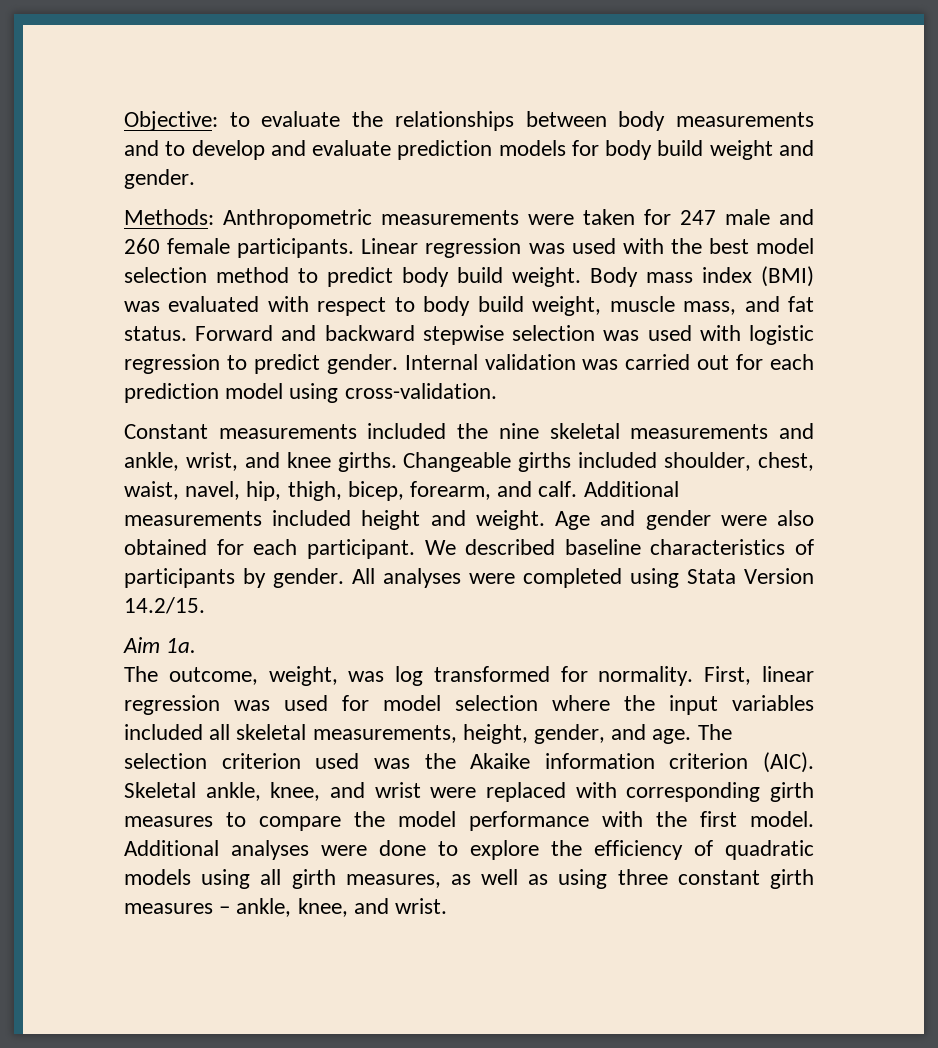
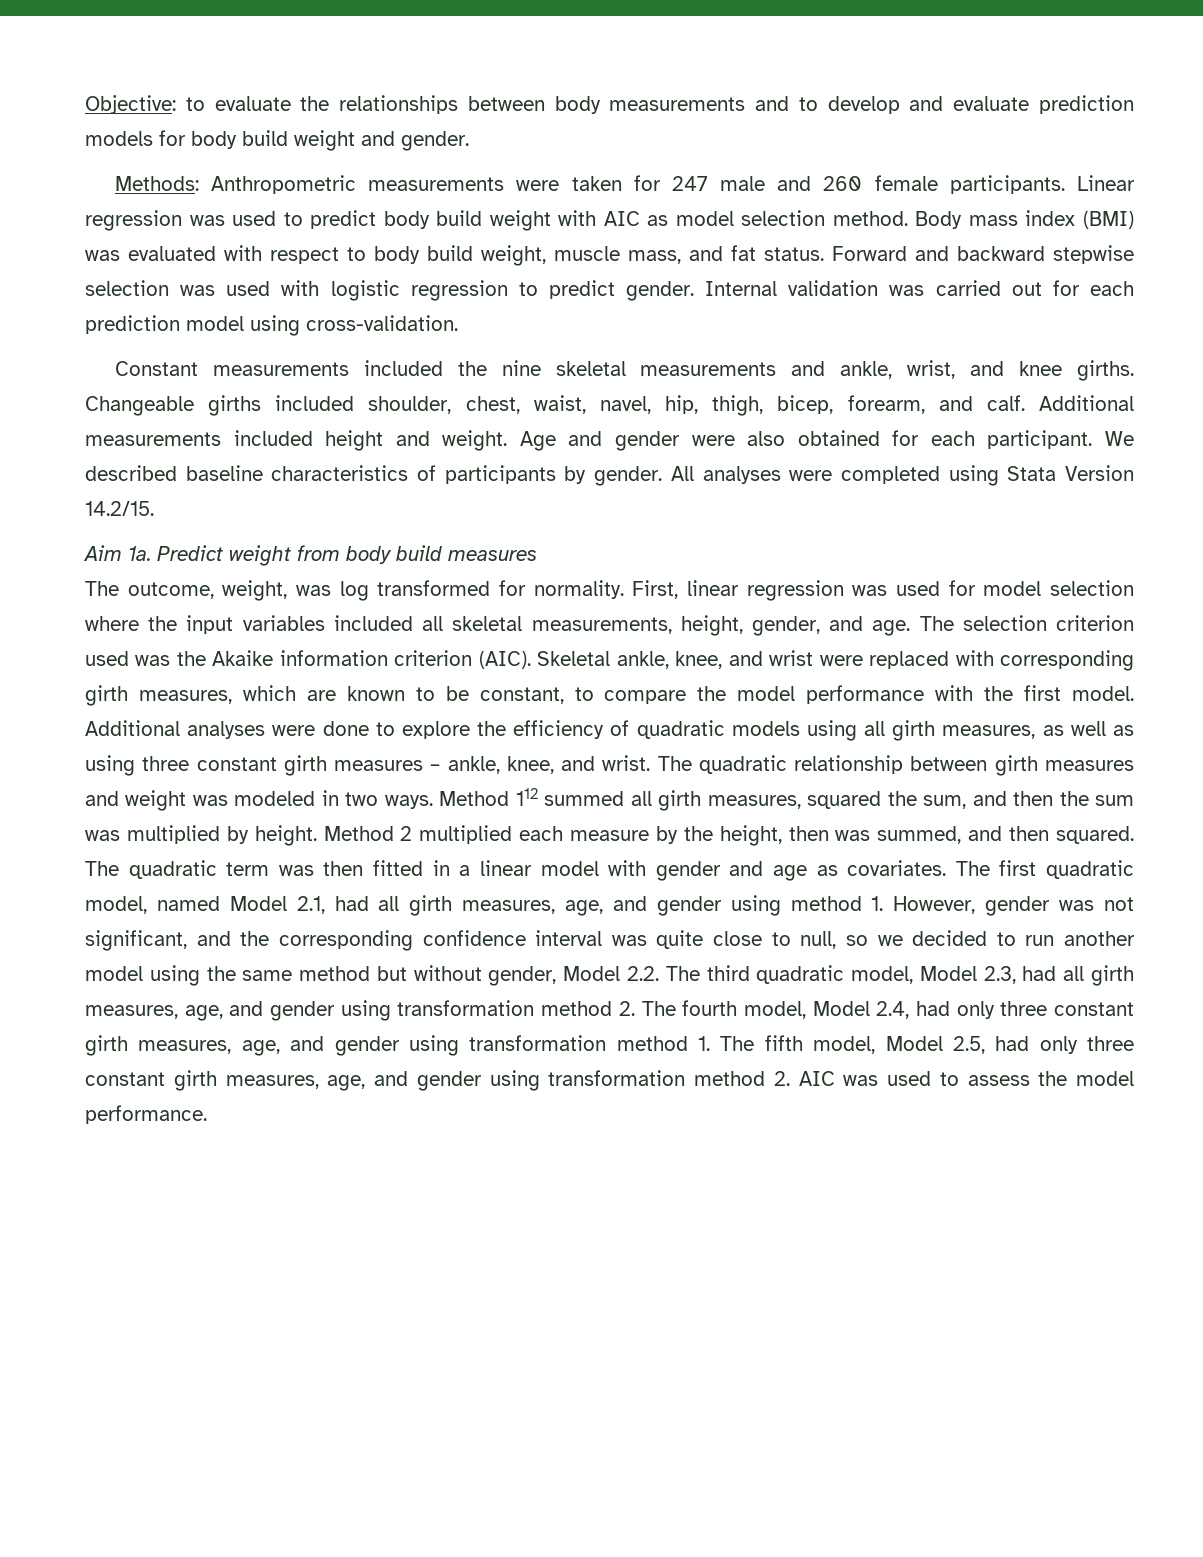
- Linear regression was used with the best model selection method to predict body build weight.
+ Linear regression was used to predict body build weight with AIC as model selection method.
+ Predict weight from body build measures
- Skeletal ankle, knee, and wrist were replaced with corresponding girth measures to compare the model performance with the first model.
+ Skeletal ankle, knee, and wrist were replaced with corresponding girth measures, which are known to be constant, to compare the model performance with the first model.
+ The quadratic relationship between girth measures and weight was modeled in two ways. Method 112 summed all girth measures, squared the sum, and then the sum was multiplied by height. Method 2 multiplied each measure by the height, then was summed, and then squared. The quadratic term was then fitted in a linear model with gender and age as covariates. The first quadratic model, named Model 2.1, had all girth measures, age, and gender using method 1. However, gender was not significant, and the corresponding confidence interval was quite close to null, so we decided to run another model using the same method but without gender, Model 2.2. The third quadratic model, Model 2.3, had all girth measures, age, and gender using transformation method 2. The fourth model, Model 2.4, had only three constant girth measures, age, and gender using transformation method 1. The fifth model, Model 2.5, had only three constant girth measures, age, and gender using transformation method 2. AIC was used to assess the model performance.

